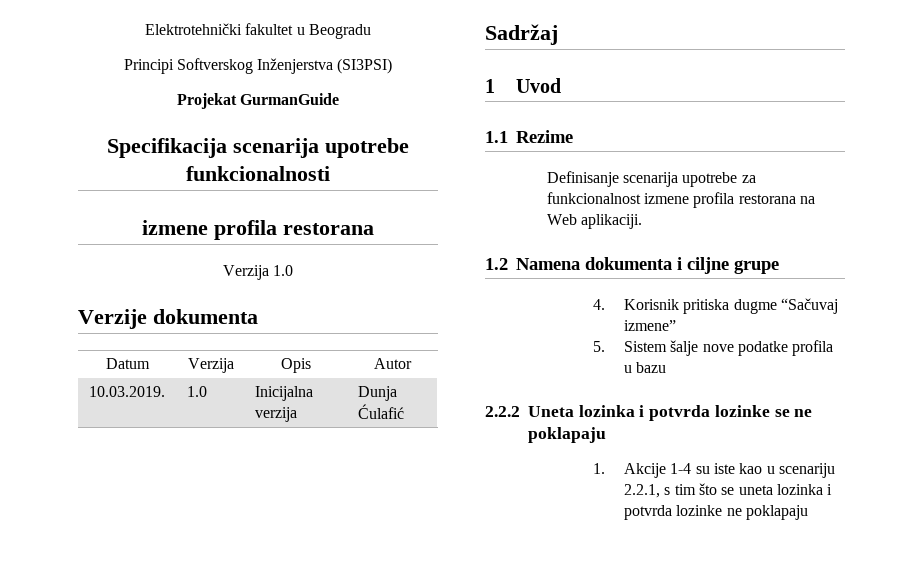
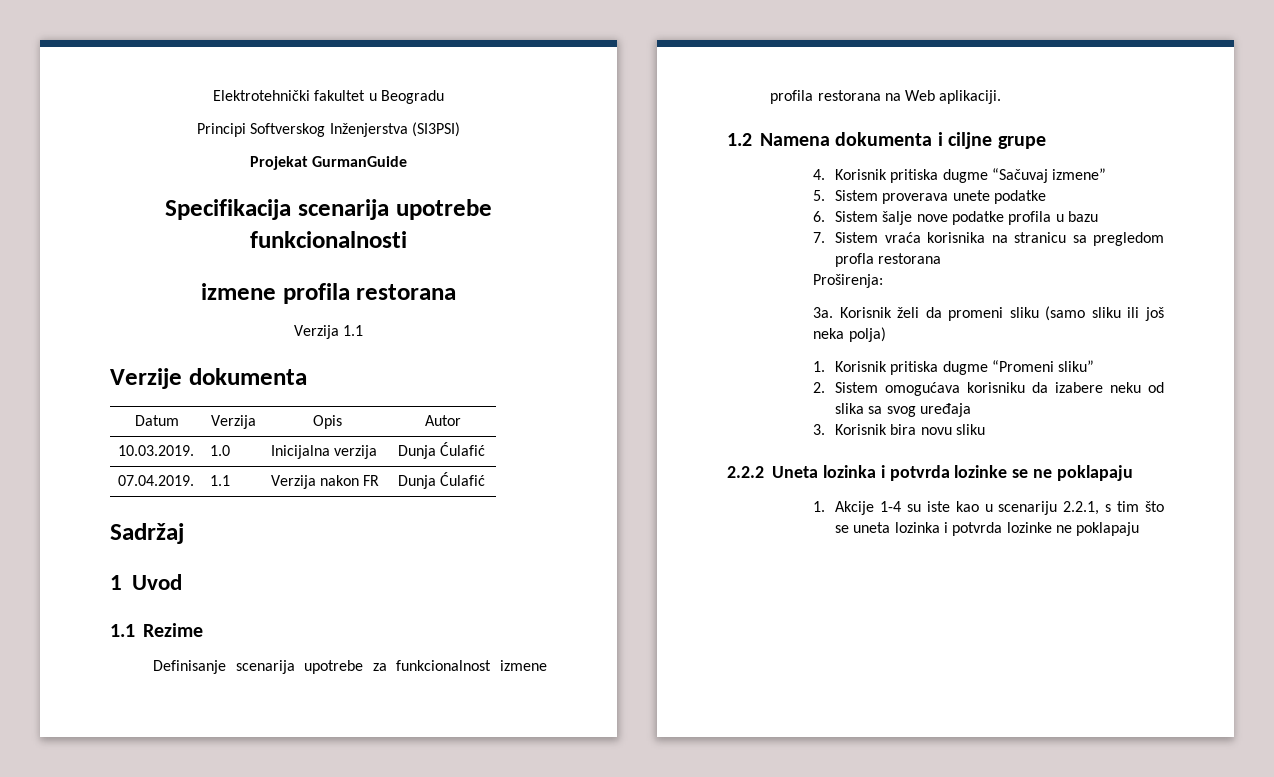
- Verzija 1.0
+ Verzija 1.1
+ 07.04.2019. | 1.1 | Verzija nakon FR | Dunja Ćulafić
- 5. Sistem šalje nove podatke profila u bazu
+ 5. Sistem proverava unete podatke
+ 6. Sistem šalje nove podatke profila u bazu
+ 7. Sistem vraća korisnika na stranicu sa pregledom profla restorana
+ Proširenja:
+ 3a. Korisnik želi da promeni sliku (samo sliku ili još neka polja)
+ 1. Korisnik pritiska dugme “Promeni sliku”
+ 2. Sistem omogućava korisniku da izabere neku od slika sa svog uređaja
+ 3. Korisnik bira novu sliku

